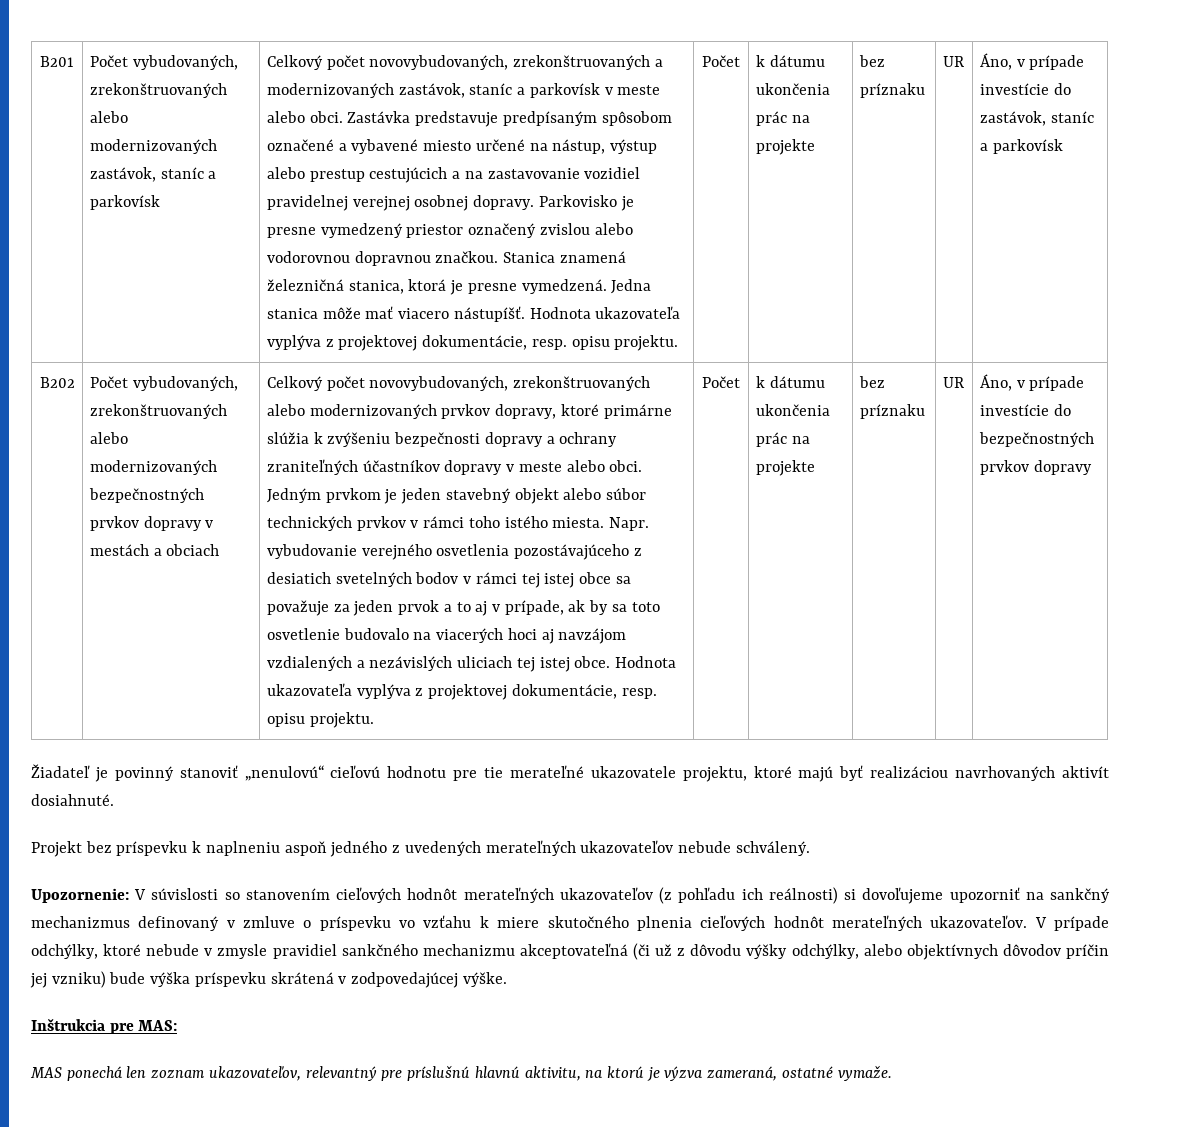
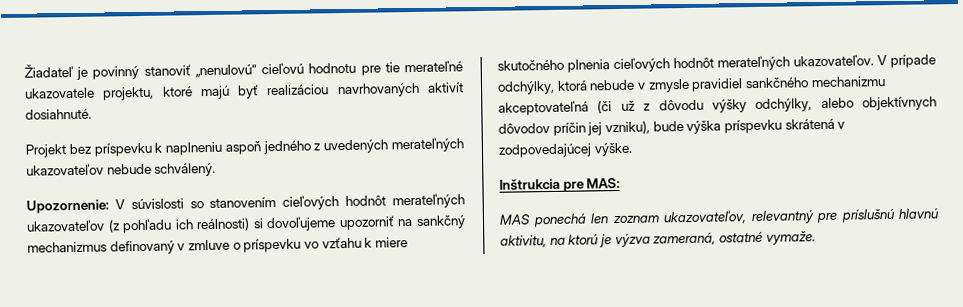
- B201 | Počet vybudovaných, zrekonštruovaných alebo modernizovaných zastávok, staníc a parkovísk | Celkový počet novovybudovaných, zrekonštruovaných a modernizovaných zastávok, staníc a parkovísk v meste alebo obci. Zastávka predstavuje predpísaným spôsobom označené a vybavené miesto určené na nástup, výstup alebo prestup cestujúcich a na zastavovanie vozidiel pravidelnej verejnej osobnej dopravy. Parkovisko je presne vymedzený priestor označený zvislou alebo vodorovnou dopravnou značkou. Stanica znamená železničná stanica, ktorá je presne vymedzená. Jedna stanica môže mať viacero nástupíšť. Hodnota ukazovateľa vyplýva z projektovej dokumentácie, resp. opisu projektu. | Počet | k dátumu ukončenia prác na projekte | bez príznaku | UR | Áno, v prípade investície do zastávok, staníc a parkovísk
- B202 | Počet vybudovaných, zrekonštruovaných alebo modernizovaných bezpečnostných prvkov dopravy v mestách a obciach | Celkový počet novovybudovaných, zrekonštruovaných alebo modernizovaných prvkov dopravy, ktoré primárne slúžia k zvýšeniu bezpečnosti dopravy a ochrany zraniteľných účastníkov dopravy v meste alebo obci. Jedným prvkom je jeden stavebný objekt alebo súbor technických prvkov v rámci toho istého miesta. Napr. vybudovanie verejného osvetlenia pozostávajúceho z desiatich svetelných bodov v rámci tej istej obce sa považuje za jeden prvok a to aj v prípade, ak by sa toto osvetlenie budovalo na viacerých hoci aj navzájom vzdialených a nezávislých uliciach tej istej obce. Hodnota ukazovateľa vyplýva z projektovej dokumentácie, resp. opisu projektu. | Počet | k dátumu ukončenia prác na projekte | bez príznaku | UR | Áno, v prípade investície do bezpečnostných prvkov dopravy
- V prípade odchýlky, ktoré nebude v zmysle pravidiel sankčného mechanizmu akceptovateľná (či už z dôvodu výšky odchýlky, alebo objektívnych dôvodov príčin jej vzniku) bude výška príspevku skrátená v zodpovedajúcej výške.
+ V prípade odchýlky, ktorá nebude v zmysle pravidiel sankčného mechanizmu akceptovateľná (či už z dôvodu výšky odchýlky, alebo objektívnych dôvodov príčin jej vzniku), bude výška príspevku skrátená v zodpovedajúcej výške.

